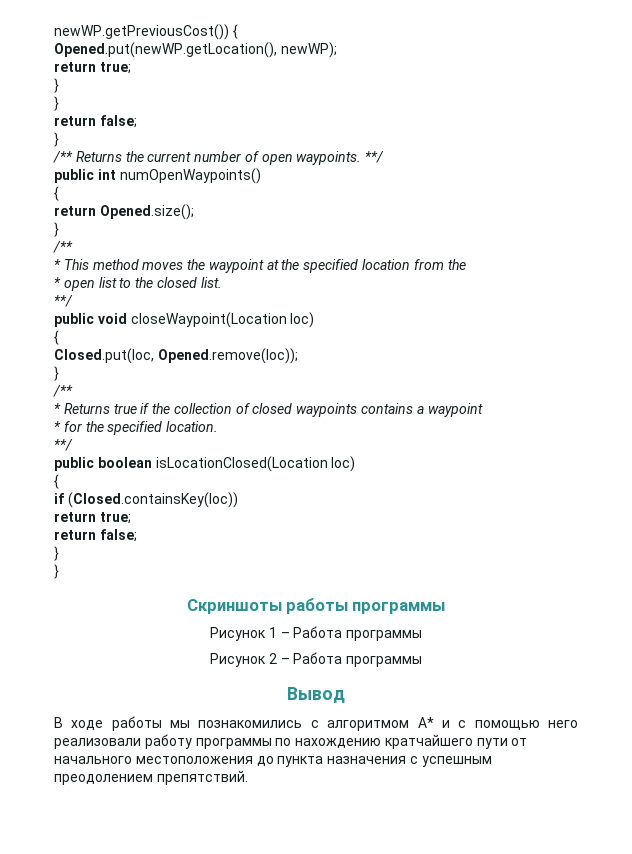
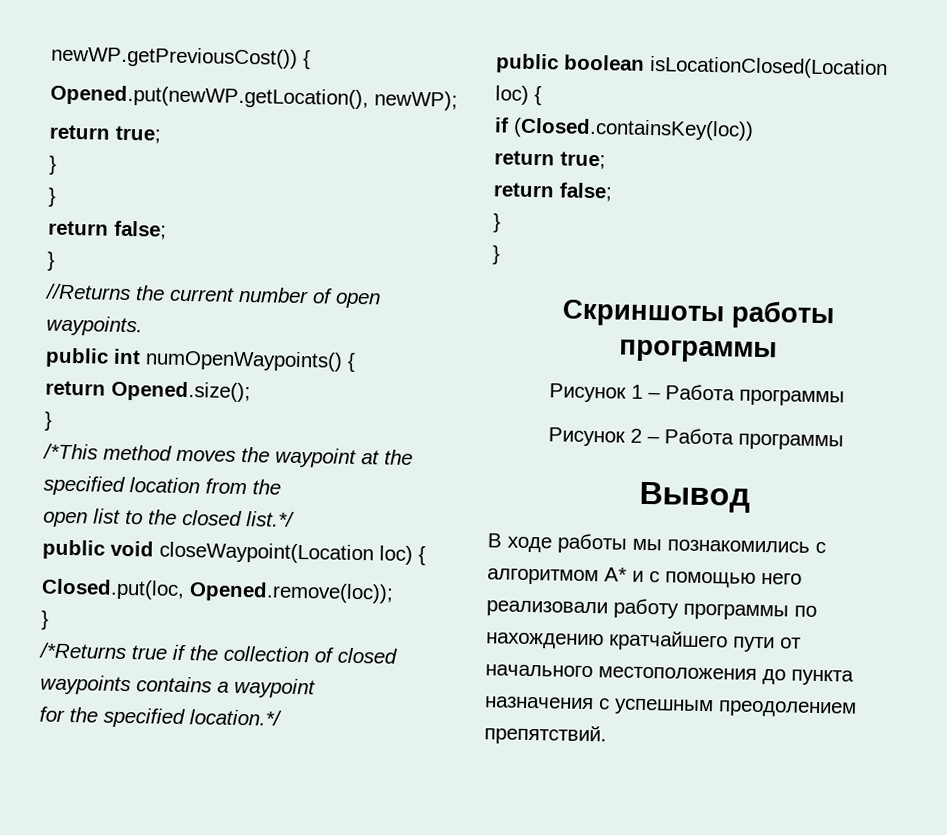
- /** Returns the current number of open waypoints. **/
+ //Returns the current number of open waypoints.
- public int numOpenWaypoints()
- {
+ public int numOpenWaypoints() {
  return Opened.size();
  }
- /**
- * This method moves the waypoint at the specified location from the
+ /*This method moves the waypoint at the specified location from the
- * open list to the closed list.
- **/
+ open list to the closed list.*/
- public void closeWaypoint(Location loc)
- {
+ public void closeWaypoint(Location loc) {
  Closed.put(loc, Opened.remove(loc));
  }
- /**
- * Returns true if the collection of closed waypoints contains a waypoint
+ /*Returns true if the collection of closed waypoints contains a waypoint
- * for the specified location.
- **/
+ for the specified location.*/
- public boolean isLocationClosed(Location loc)
- {
+ public boolean isLocationClosed(Location loc) {

